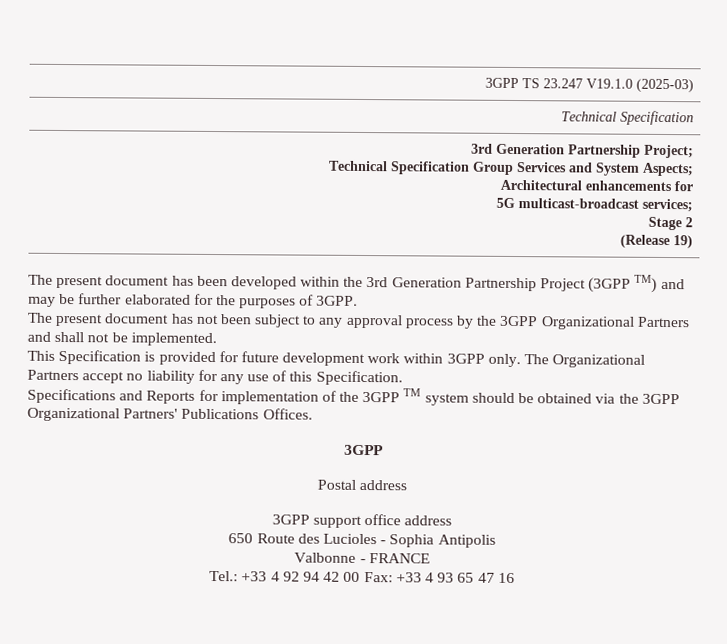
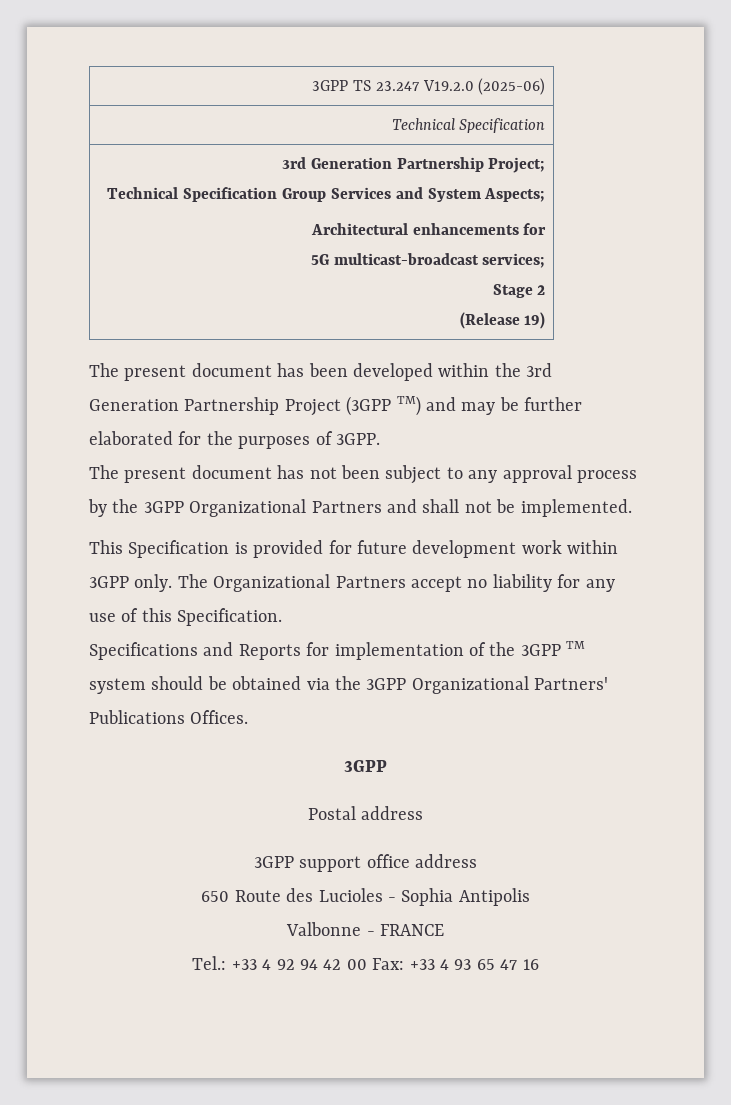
- 3GPP TS 23.247 V19.1.0 (2025-03)
+ 3GPP TS 23.247 V19.2.0 (2025-06)

